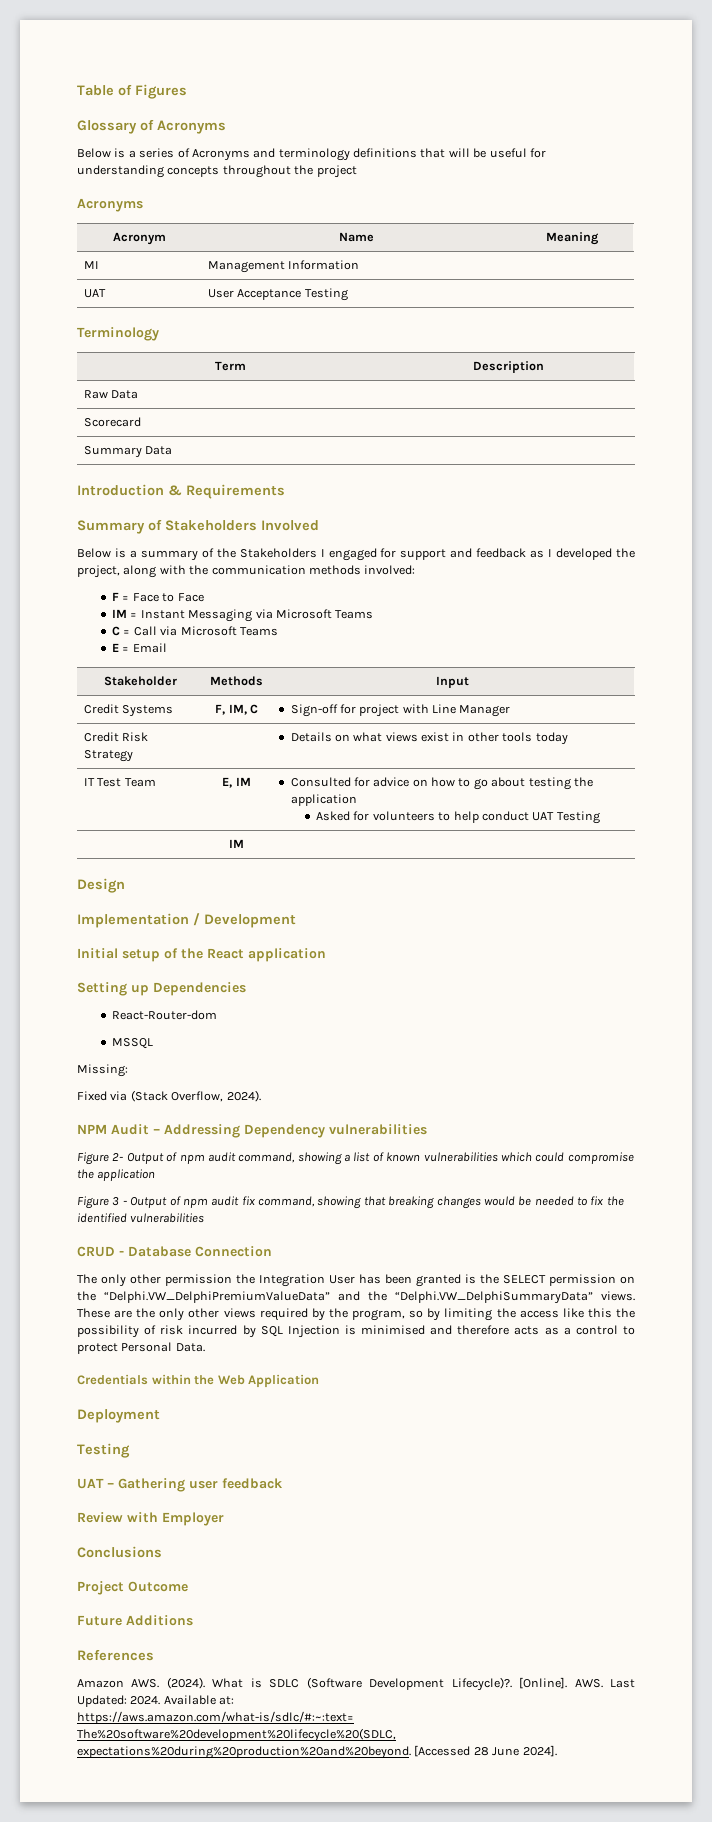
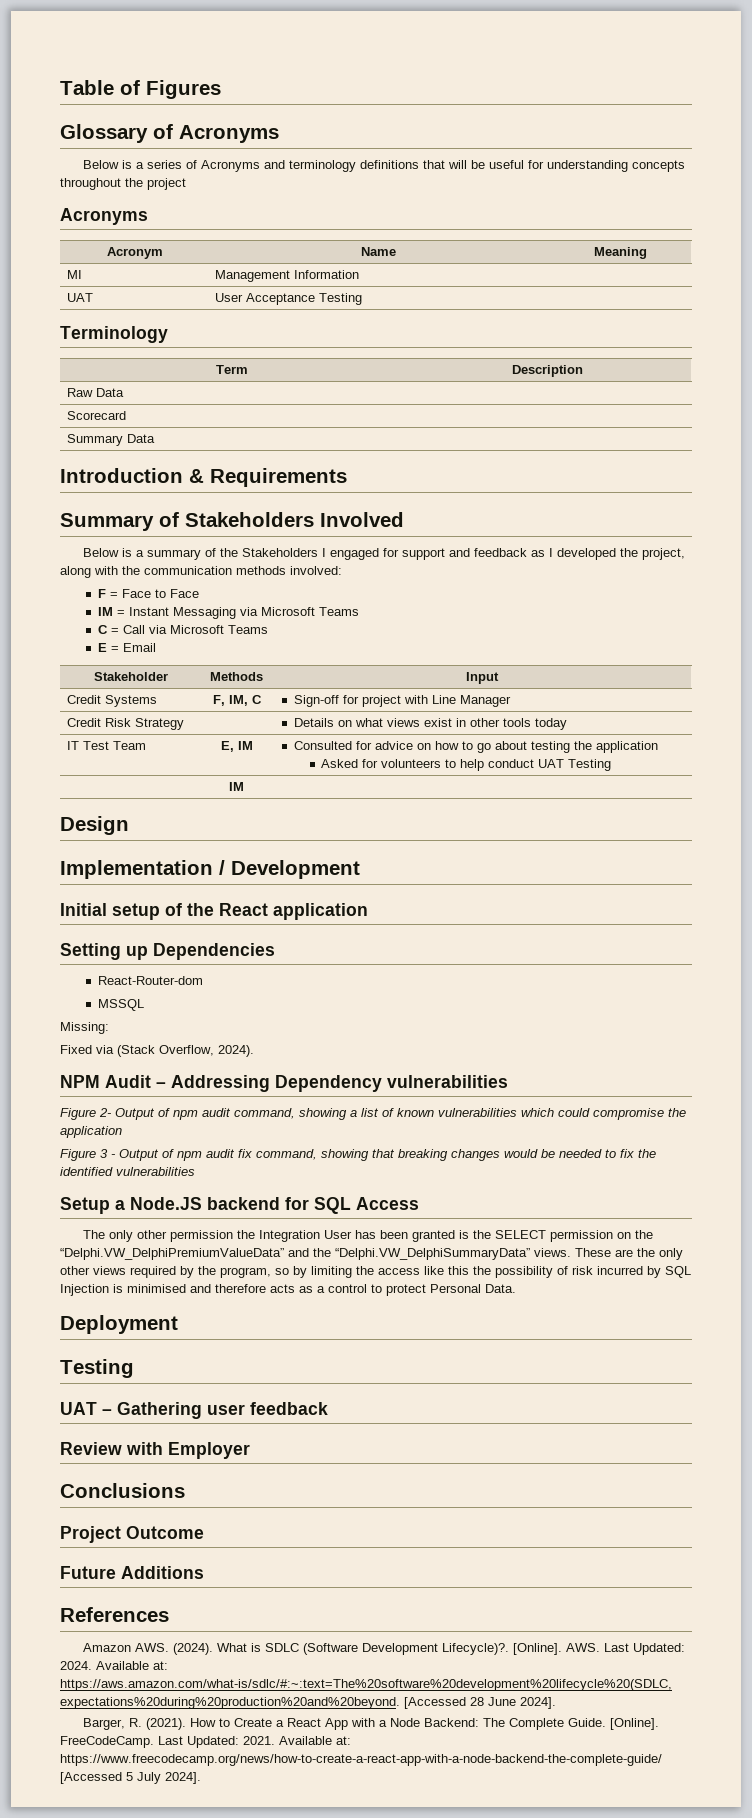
- CRUD - Database Connection
+ Setup a Node.JS backend for SQL Access
- Credentials within the Web Application
+ Barger, R. (2021). How to Create a React App with a Node Backend: The Complete Guide. [Online]. FreeCodeCamp. Last Updated: 2021. Available at: https://www.freecodecamp.org/news/how-to-create-a-react-app-with-a-node-backend-the-complete-guide/ [Accessed 5 July 2024].

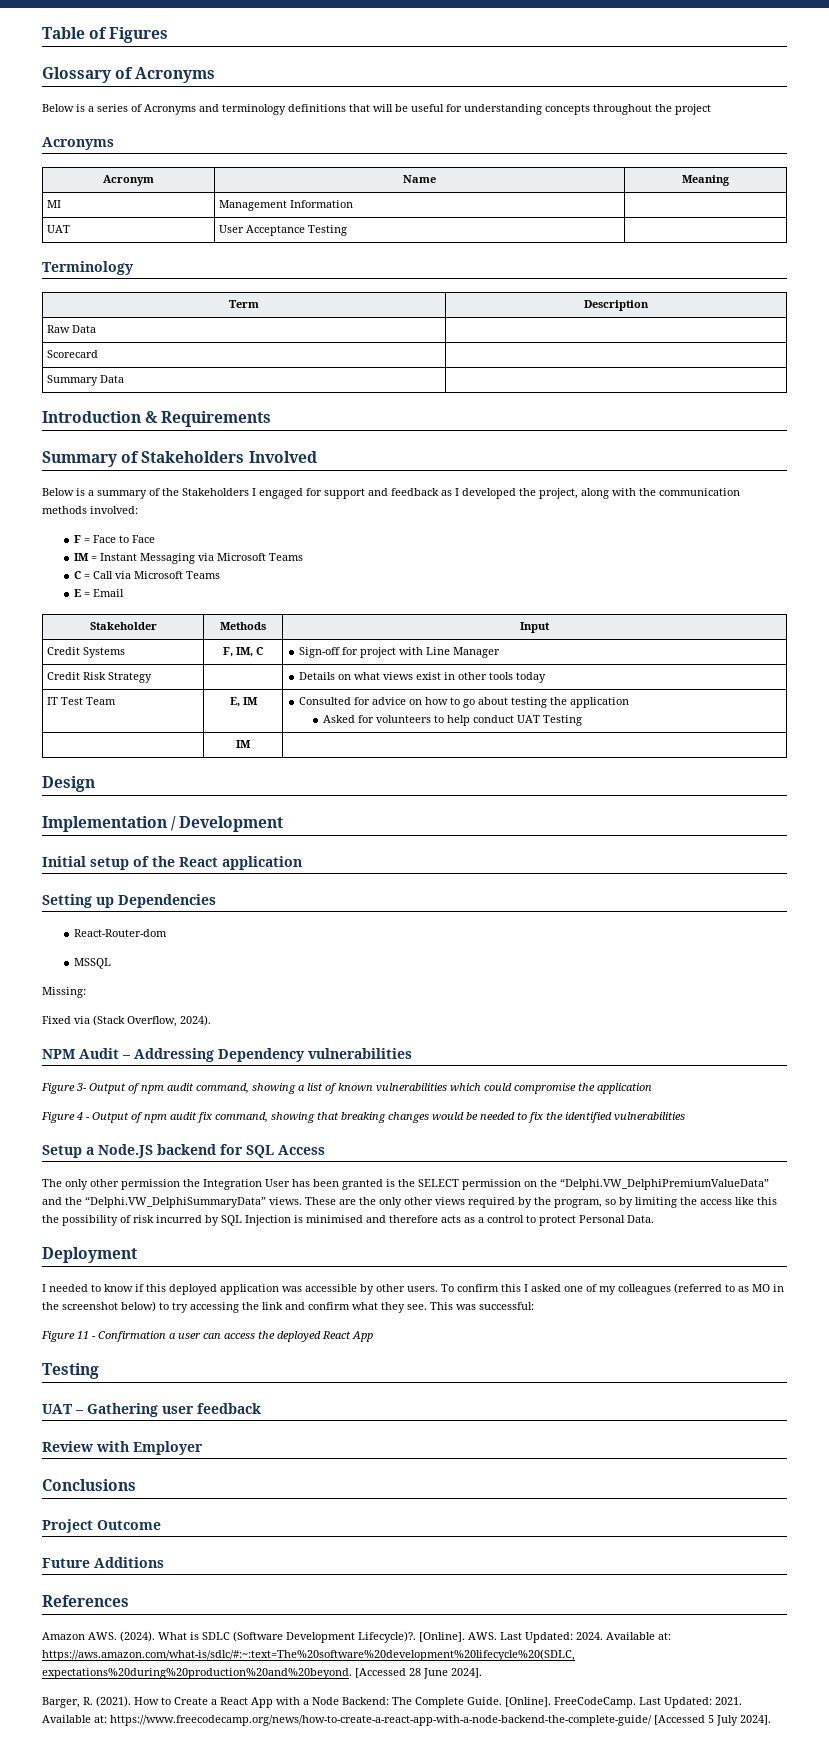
- Figure 2- Output of npm audit command, showing a list of known vulnerabilities which could compromise the application
+ Figure 3- Output of npm audit command, showing a list of known vulnerabilities which could compromise the application
- Figure 3 - Output of npm audit fix command, showing that breaking changes would be needed to fix the identified vulnerabilities
+ Figure 4 - Output of npm audit fix command, showing that breaking changes would be needed to fix the identified vulnerabilities
+ I needed to know if this deployed application was accessible by other users. To confirm this I asked one of my colleagues (referred to as MO in the screenshot below) to try accessing the link and confirm what they see. This was successful:
+ Figure 11 - Confirmation a user can access the deployed React App

